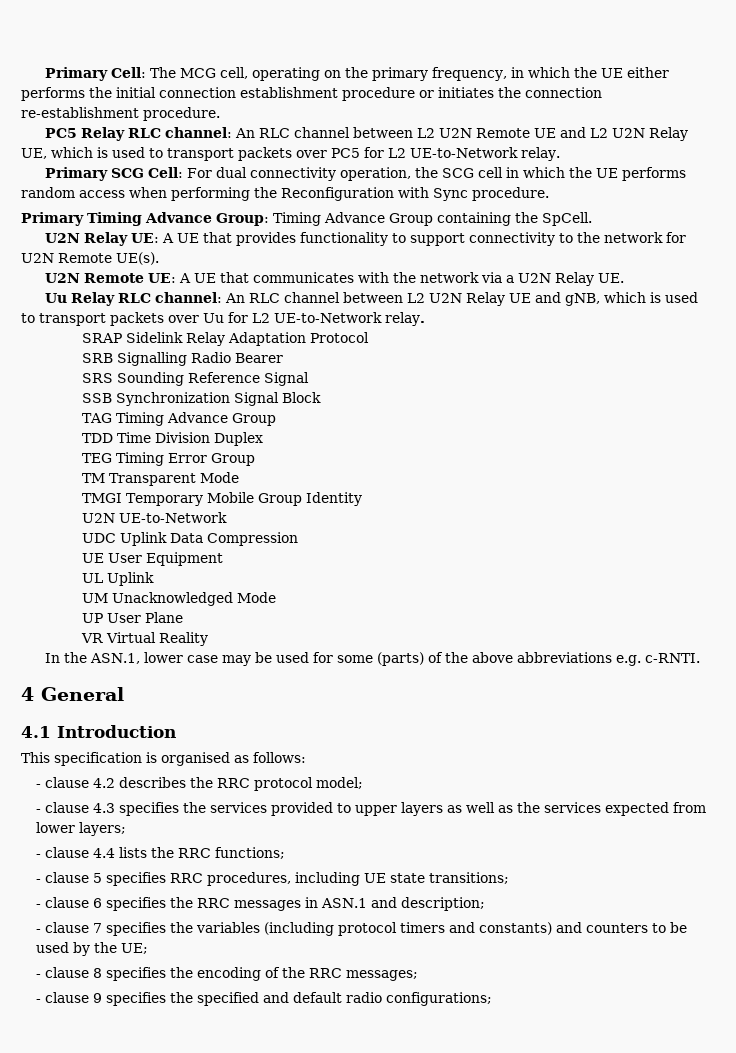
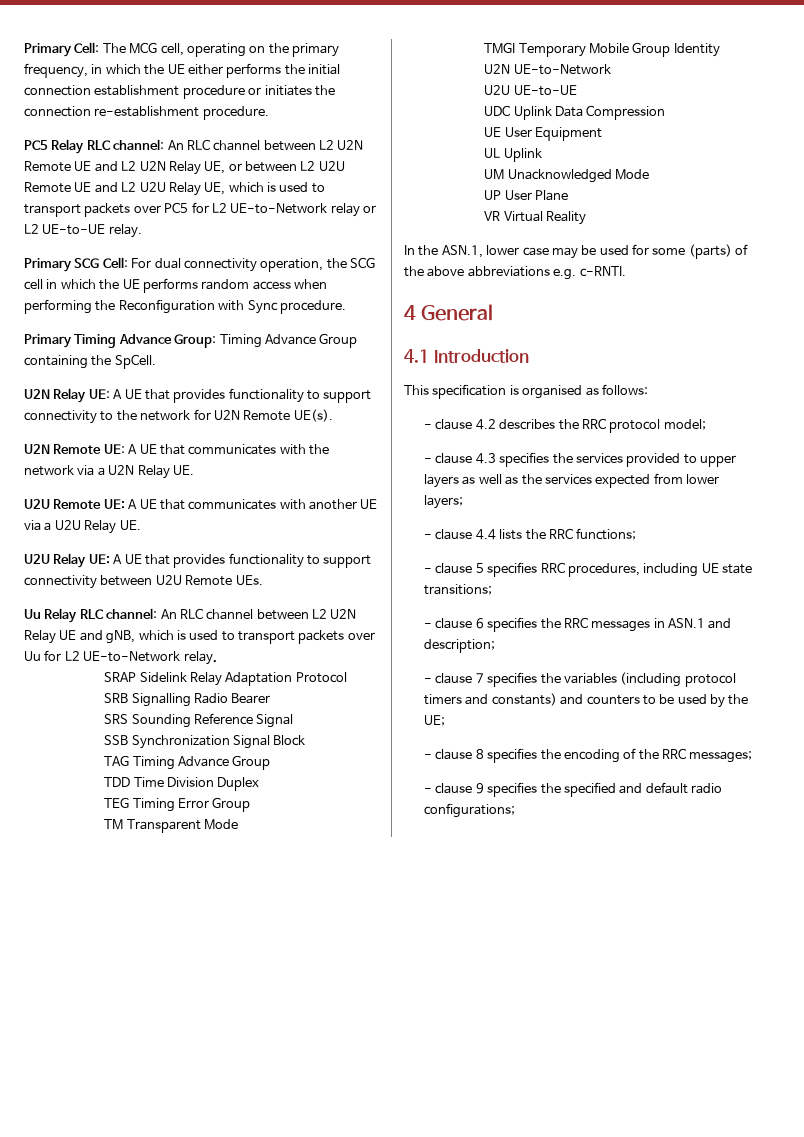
- PC5 Relay RLC channel: An RLC channel between L2 U2N Remote UE and L2 U2N Relay UE, which is used to transport packets over PC5 for L2 UE-to-Network relay.
+ PC5 Relay RLC channel: An RLC channel between L2 U2N Remote UE and L2 U2N Relay UE, or between L2 U2U Remote UE and L2 U2U Relay UE, which is used to transport packets over PC5 for L2 UE-to-Network relay or L2 UE-to-UE relay.
+ U2U Remote UE: A UE that communicates with another UE via a U2U Relay UE.
+ U2U Relay UE: A UE that provides functionality to support connectivity between U2U Remote UEs.
+ U2U UE-to-UE

